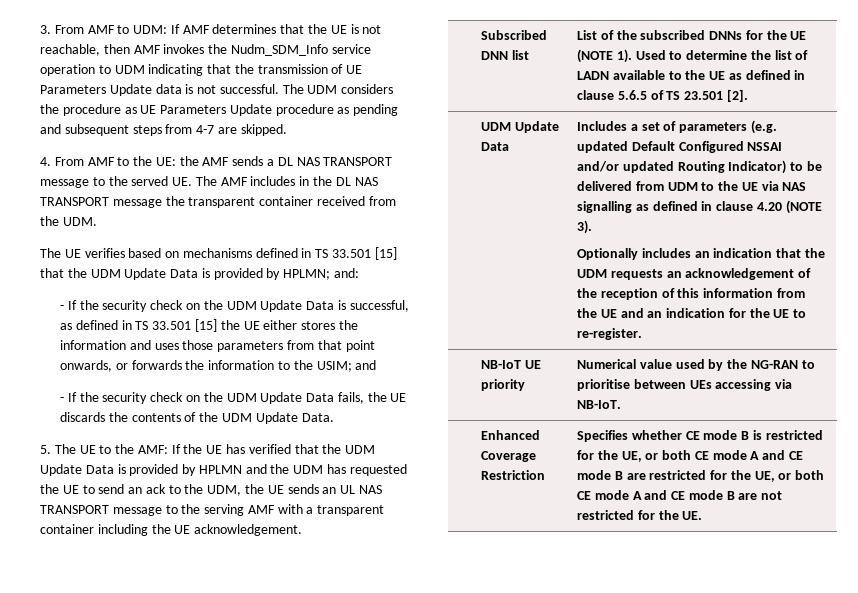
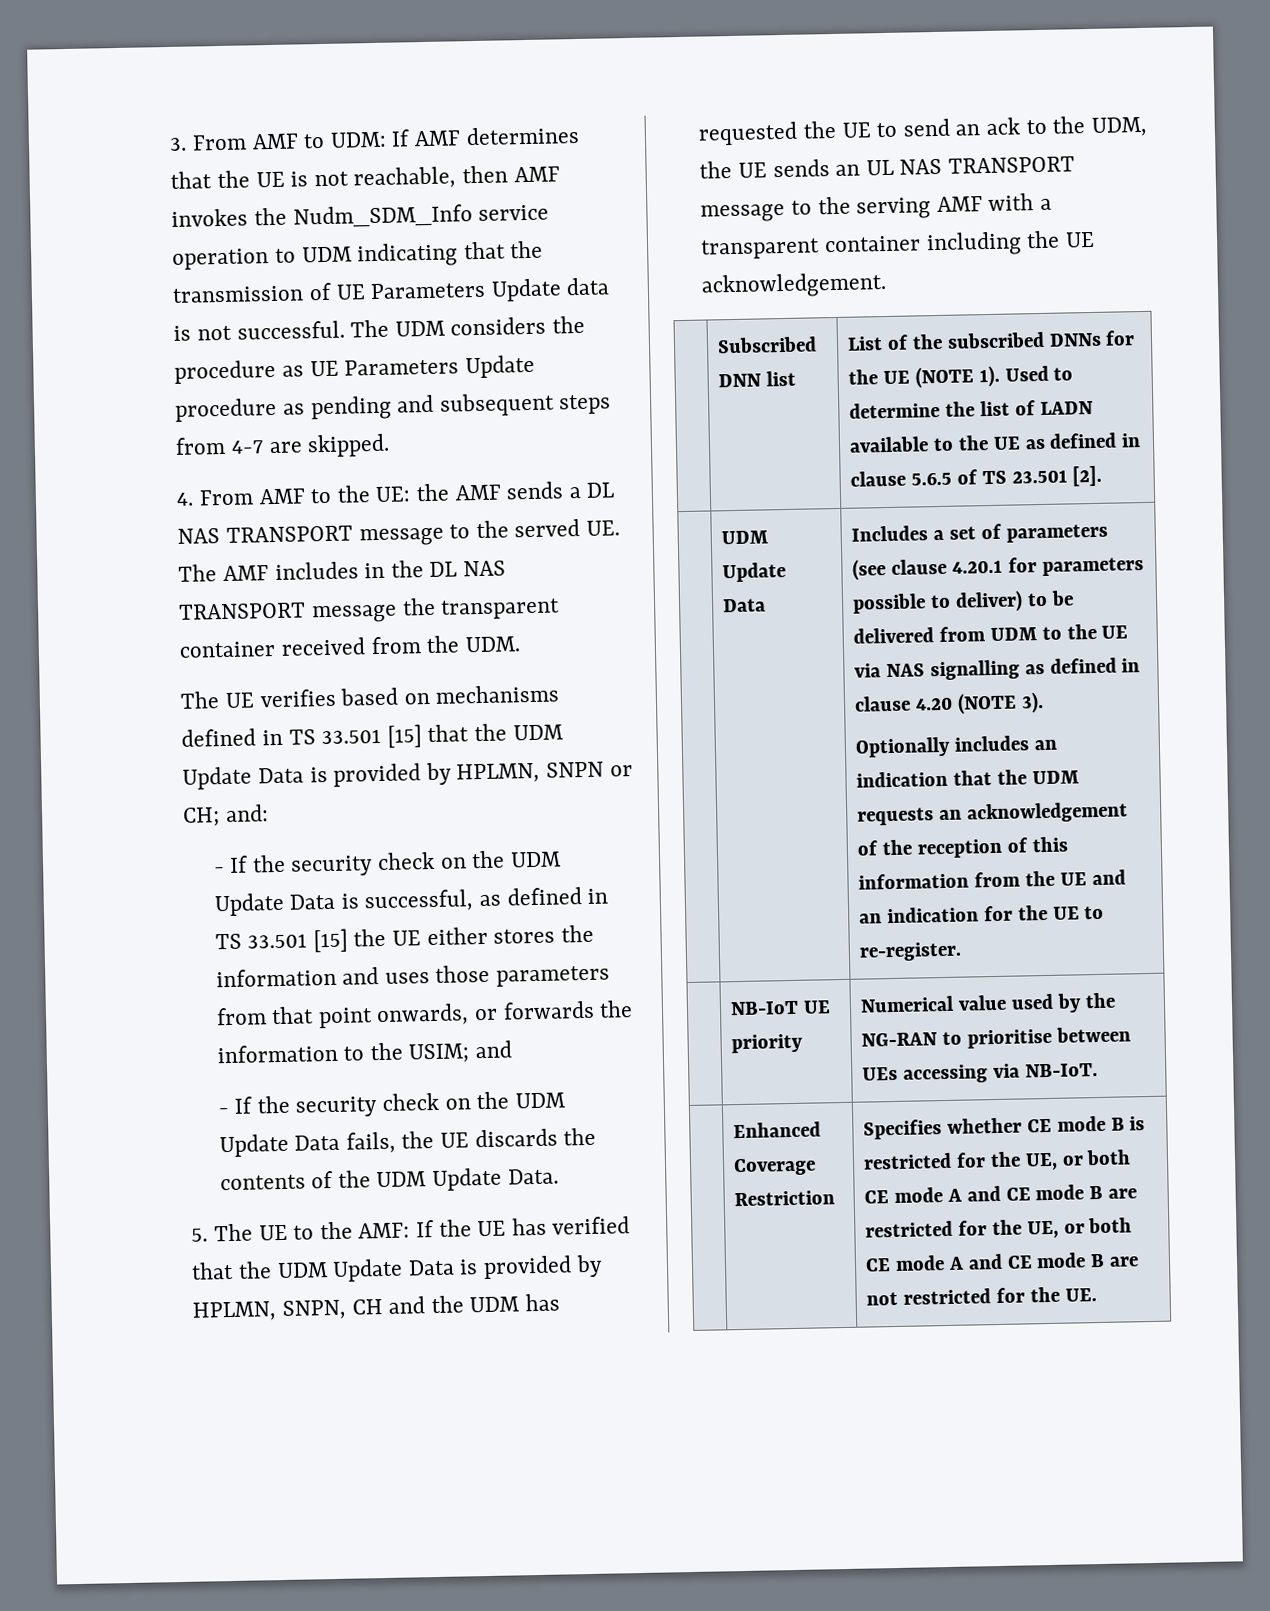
- The UE verifies based on mechanisms defined in TS 33.501 [15] that the UDM Update Data is provided by HPLMN; and:
+ The UE verifies based on mechanisms defined in TS 33.501 [15] that the UDM Update Data is provided by HPLMN, SNPN or CH; and:
- 5. The UE to the AMF: If the UE has verified that the UDM Update Data is provided by HPLMN and the UDM has requested the UE to send an ack to the UDM, the UE sends an UL NAS TRANSPORT message to the serving AMF with a transparent container including the UE acknowledgement.
+ 5. The UE to the AMF: If the UE has verified that the UDM Update Data is provided by HPLMN, SNPN, CH and the UDM has requested the UE to send an ack to the UDM, the UE sends an UL NAS TRANSPORT message to the serving AMF with a transparent container including the UE acknowledgement.
- Includes a set of parameters (e.g. updated Default Configured NSSAI and/or updated Routing Indicator) to be delivered from UDM to the UE via NAS signalling as defined in clause 4.20 (NOTE 3).
+ Includes a set of parameters (see clause 4.20.1 for parameters possible to deliver) to be delivered from UDM to the UE via NAS signalling as defined in clause 4.20 (NOTE 3).

